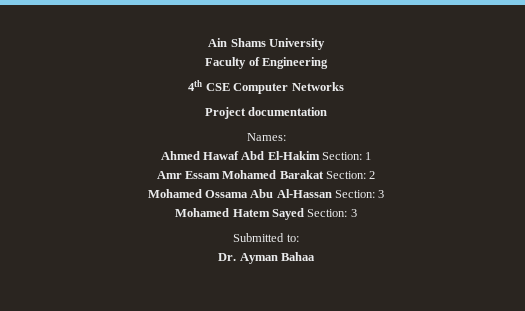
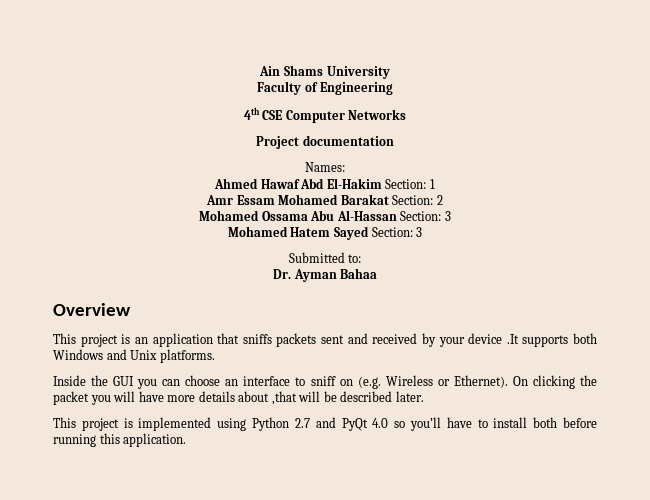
+ Overview
+ This project is an application that sniffs packets sent and received by your device .It supports both Windows and Unix platforms.
+ Inside the GUI you can choose an interface to sniff on (e.g. Wireless or Ethernet). On clicking the packet you will have more details about ,that will be described later.
+ This project is implemented using Python 2.7 and PyQt 4.0 so you’ll have to install both before running this application.

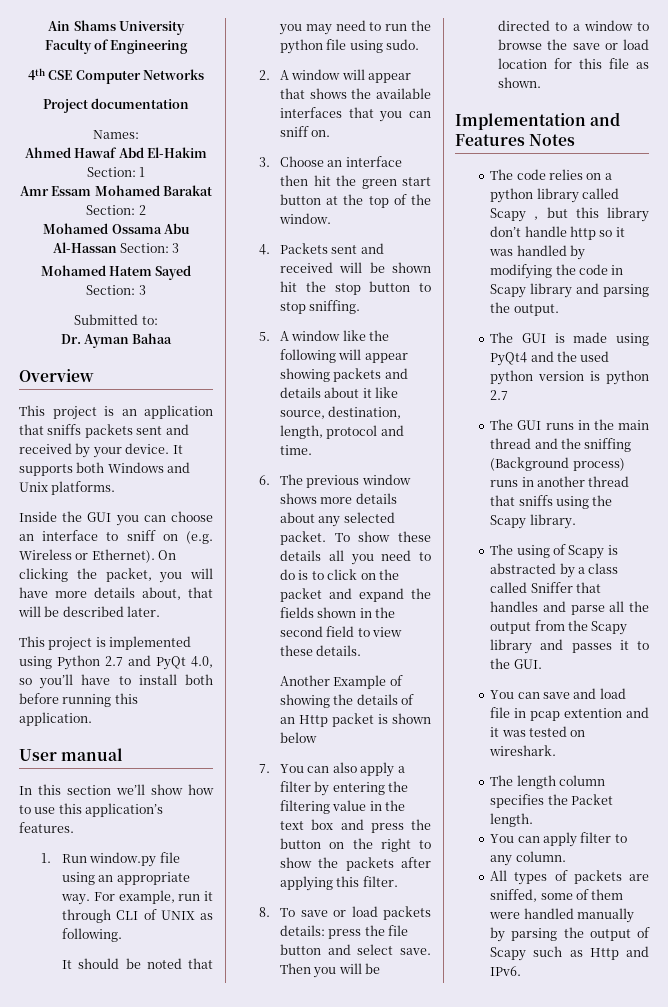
- This project is an application that sniffs packets sent and received by your device .It supports both Windows and Unix platforms.
+ This project is an application that sniffs packets sent and received by your device. It supports both Windows and Unix platforms.
- On clicking the packet you will have more details about ,that will be described later.
+ On clicking the packet, you will have more details about, that will be described later.
- This project is implemented using Python 2.7 and PyQt 4.0 so you’ll have to install both before running this application.
+ This project is implemented using Python 2.7 and PyQt 4.0, so you’ll have to install both before running this application.
+ User manual
+ In this section we’ll show how to use this application’s features.
+ 1. Run window.py file using an appropriate way. For example, run it through CLI of UNIX as following.
+ It should be noted that you may need to run the python file using sudo.
+ 2. A window will appear that shows the available interfaces that you can sniff on.
+ 3. Choose an interface then hit the green start button at the top of the window.
+ 4. Packets sent and received will be shown hit the stop button to stop sniffing.
+ 5. A window like the following will appear showing packets and details about it like source, destination, length, protocol and time.
+ 6. The previous window shows more details about any selected packet. To show these details all you need to do is to click on the packet and expand the fields shown in the second field to view these details.
+ Another Example of showing the details of an Http packet is shown below
+ 7. You can also apply a filter by entering the filtering value in the text box and press the button on the right to show the packets after applying this filter.
+ 8. To save or load packets details: press the file button and select save. Then you will be directed to a window to browse the save or load location for this file as shown.
+ Implementation and Features Notes
+ The code relies on a python library called Scapy , but this library don’t handle http so it was handled by modifying the code in Scapy library and parsing the output.
+ The GUI is made using PyQt4 and the used python version is python 2.7
+ The GUI runs in the main thread and the sniffing (Background process) runs in another thread that sniffs using the Scapy library.
+ The using of Scapy is abstracted by a class called Sniffer that handles and parse all the output from the Scapy library and passes it to the GUI.
+ You can save and load file in pcap extention and it was tested on wireshark.
+ The length column specifies the Packet length.
+ You can apply filter to any column.
+ All types of packets are sniffed, some of them were handled manually by parsing the output of Scapy such as Http and IPv6.

